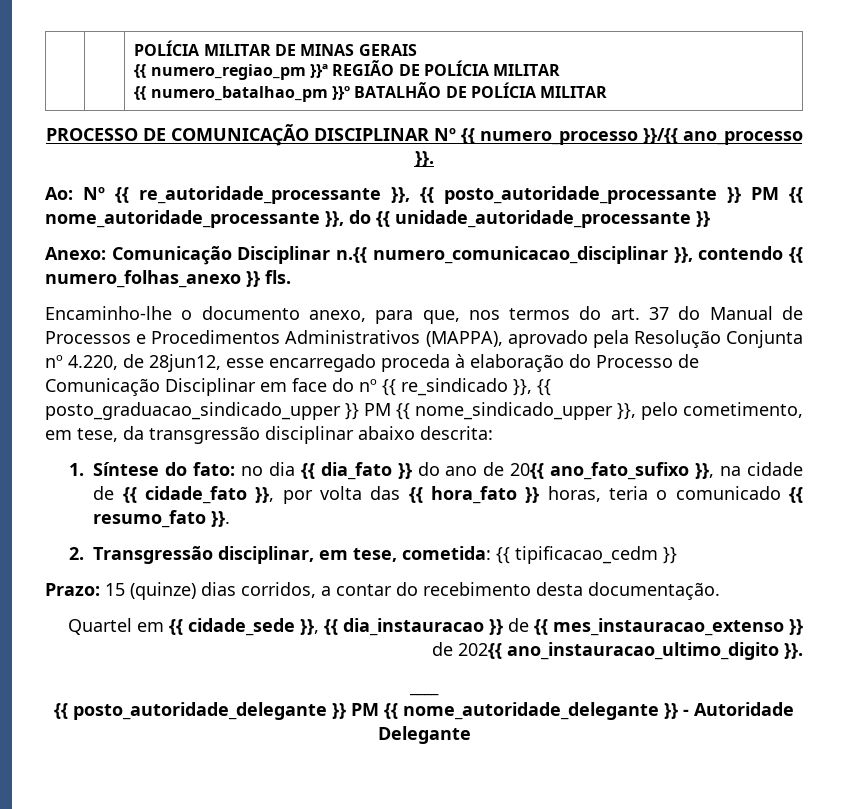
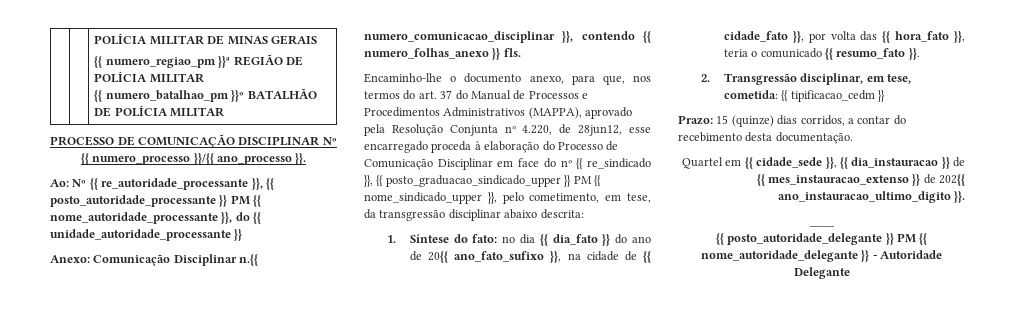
- 1. Síntese do fato: no dia {{ dia_fato }} do ano de 20{{ ano_fato_sufixo }}, na cidade de {{ cidade_fato }}, por volta das {{ hora_fato }} horas, teria o comunicado {{ resumo_fato }}.
+ 1. Síntese do fato: no dia {{ dia_fato }} do ano de 20{{ ano_fato_sufixo }}, na cidade de {{ cidade_fato }}, por volta das {{ hora_fato }}, teria o comunicado {{ resumo_fato }}.

